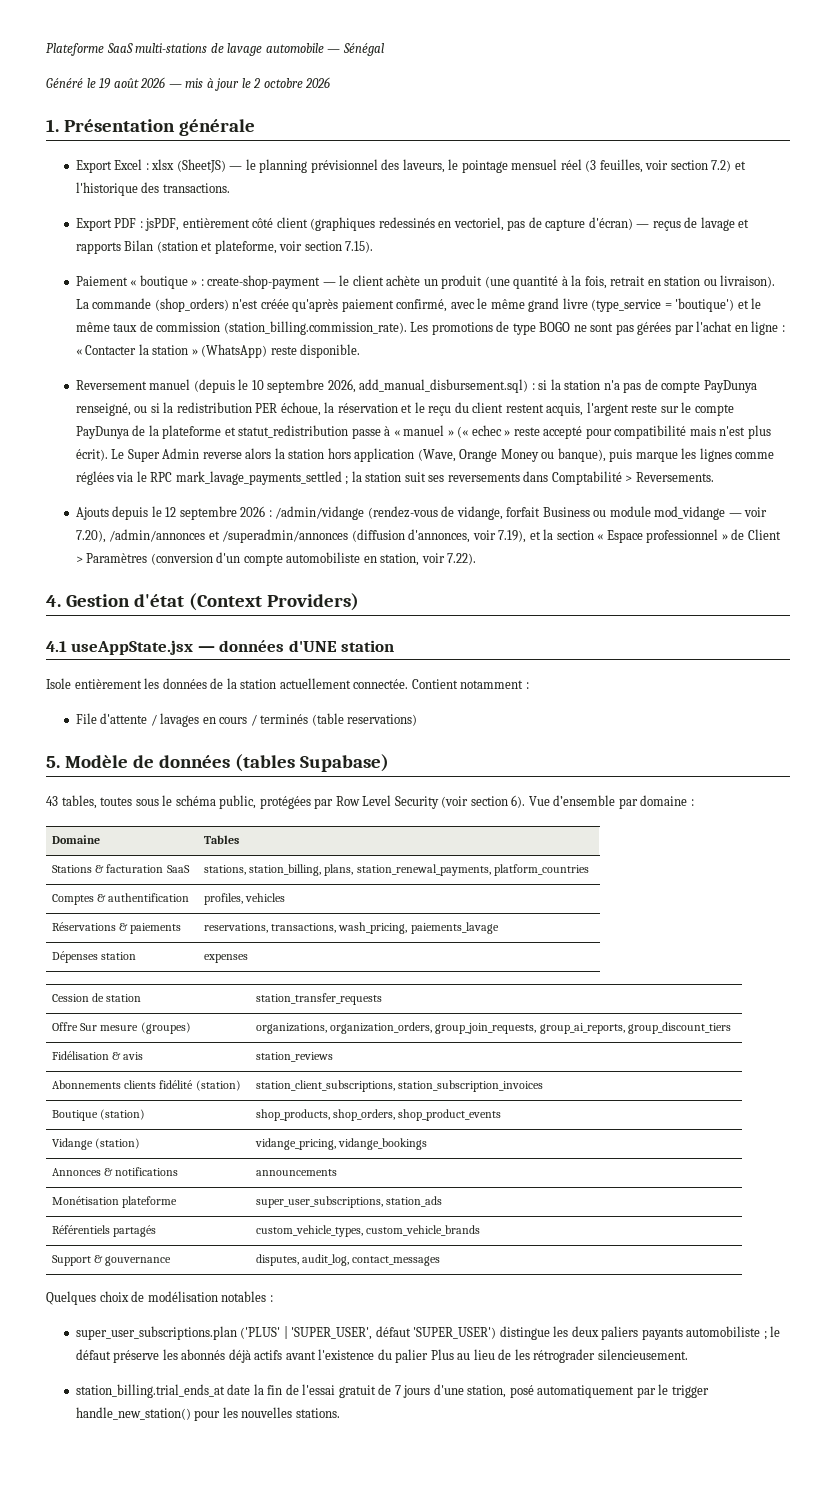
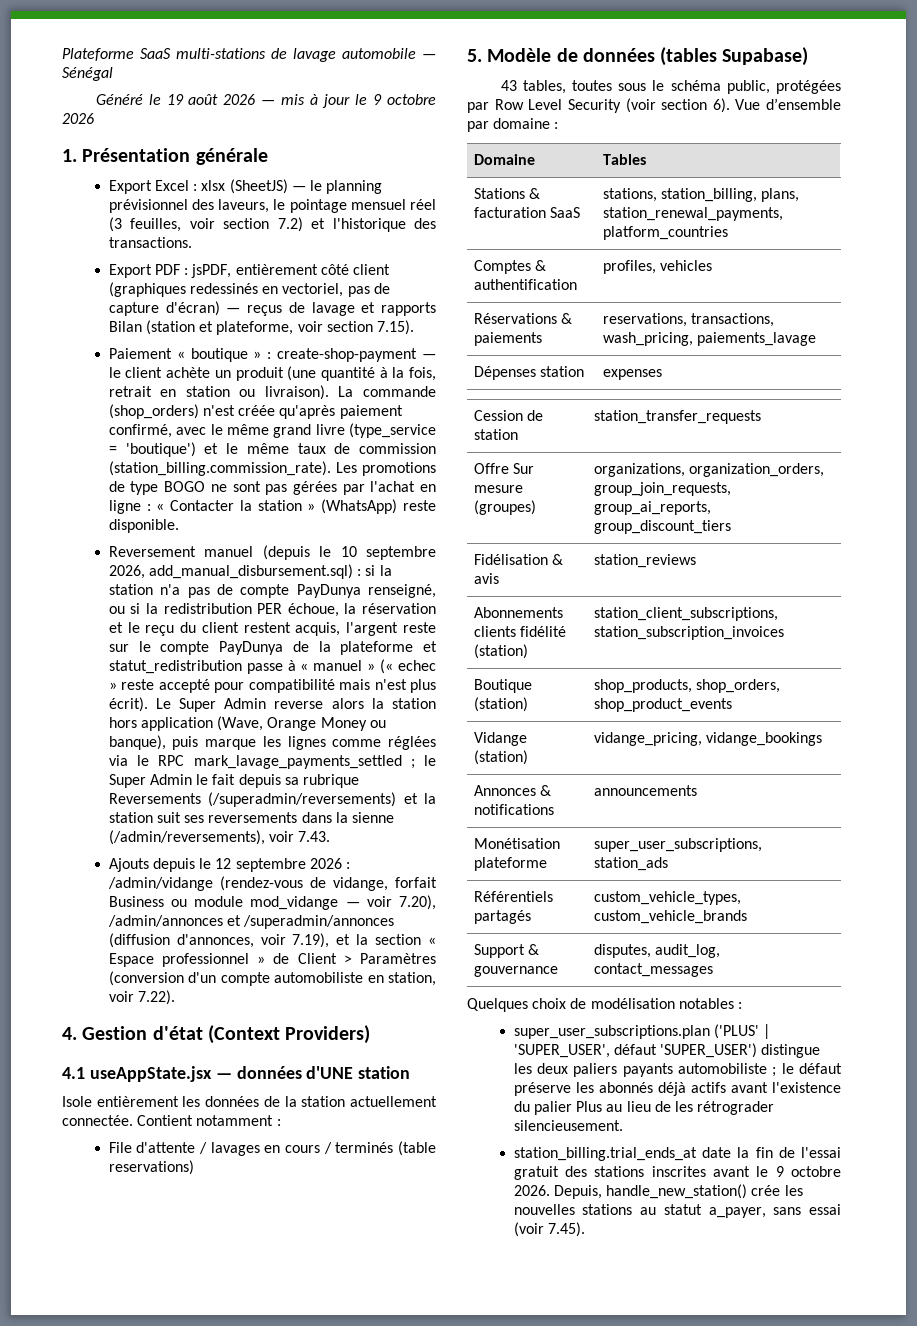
- Généré le 19 août 2026 — mis à jour le 2 octobre 2026
+ Généré le 19 août 2026 — mis à jour le 9 octobre 2026
- Le Super Admin reverse alors la station hors application (Wave, Orange Money ou banque), puis marque les lignes comme réglées via le RPC mark_lavage_payments_settled ; la station suit ses reversements dans Comptabilité > Reversements.
+ Le Super Admin reverse alors la station hors application (Wave, Orange Money ou banque), puis marque les lignes comme réglées via le RPC mark_lavage_payments_settled ; le Super Admin le fait depuis sa rubrique Reversements (/superadmin/reversements) et la station suit ses reversements dans la sienne (/admin/reversements), voir 7.43.
- station_billing.trial_ends_at date la fin de l'essai gratuit de 7 jours d'une station, posé automatiquement par le trigger handle_new_station() pour les nouvelles stations.
+ station_billing.trial_ends_at date la fin de l'essai gratuit des stations inscrites avant le 9 octobre 2026. Depuis, handle_new_station() crée les nouvelles stations au statut a_payer, sans essai (voir 7.45).

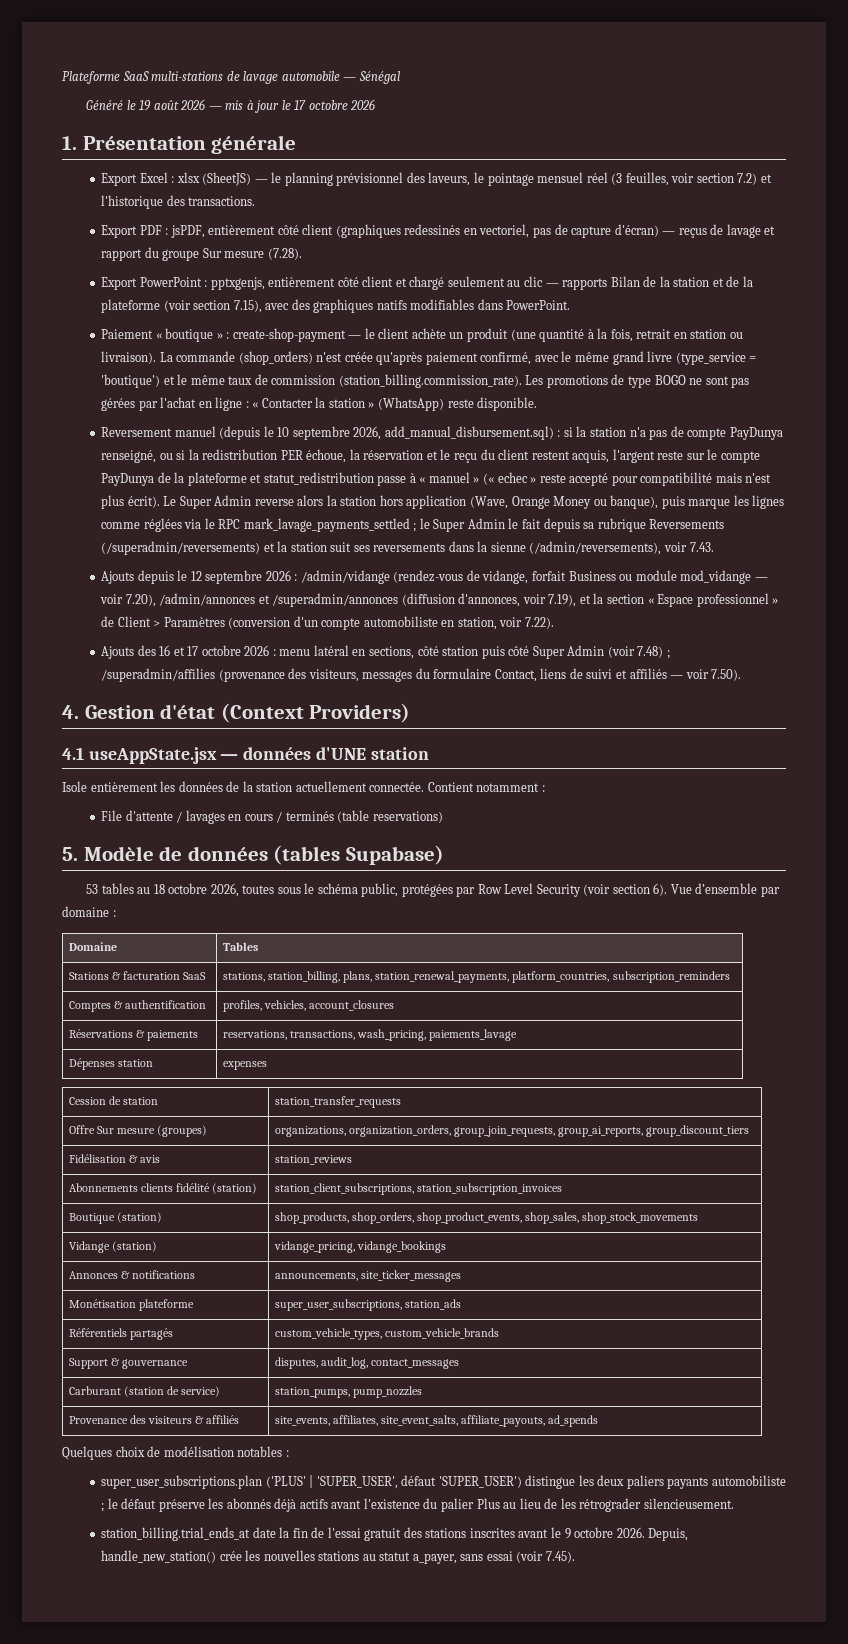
- Généré le 19 août 2026 — mis à jour le 9 octobre 2026
+ Généré le 19 août 2026 — mis à jour le 17 octobre 2026
- Export PDF : jsPDF, entièrement côté client (graphiques redessinés en vectoriel, pas de capture d'écran) — reçus de lavage et rapports Bilan (station et plateforme, voir section 7.15).
+ Export PDF : jsPDF, entièrement côté client (graphiques redessinés en vectoriel, pas de capture d'écran) — reçus de lavage et rapport du groupe Sur mesure (7.28).
+ Export PowerPoint : pptxgenjs, entièrement côté client et chargé seulement au clic — rapports Bilan de la station et de la plateforme (voir section 7.15), avec des graphiques natifs modifiables dans PowerPoint.
+ Ajouts des 16 et 17 octobre 2026 : menu latéral en sections, côté station puis côté Super Admin (voir 7.48) ; /superadmin/affilies (provenance des visiteurs, messages du formulaire Contact, liens de suivi et affiliés — voir 7.50).
- 43 tables, toutes sous le schéma public, protégées par Row Level Security (voir section 6).
+ 53 tables au 18 octobre 2026, toutes sous le schéma public, protégées par Row Level Security (voir section 6).
- Stations & facturation SaaS | stations, station_billing, plans, station_renewal_payments, platform_countries
+ Stations & facturation SaaS | stations, station_billing, plans, station_renewal_payments, platform_countries, subscription_reminders
- Comptes & authentification | profiles, vehicles
+ Comptes & authentification | profiles, vehicles, account_closures
- Boutique (station) | shop_products, shop_orders, shop_product_events
+ Boutique (station) | shop_products, shop_orders, shop_product_events, shop_sales, shop_stock_movements
- Annonces & notifications | announcements
+ Annonces & notifications | announcements, site_ticker_messages
+ Carburant (station de service) | station_pumps, pump_nozzles
+ Provenance des visiteurs & affiliés | site_events, affiliates, site_event_salts, affiliate_payouts, ad_spends

